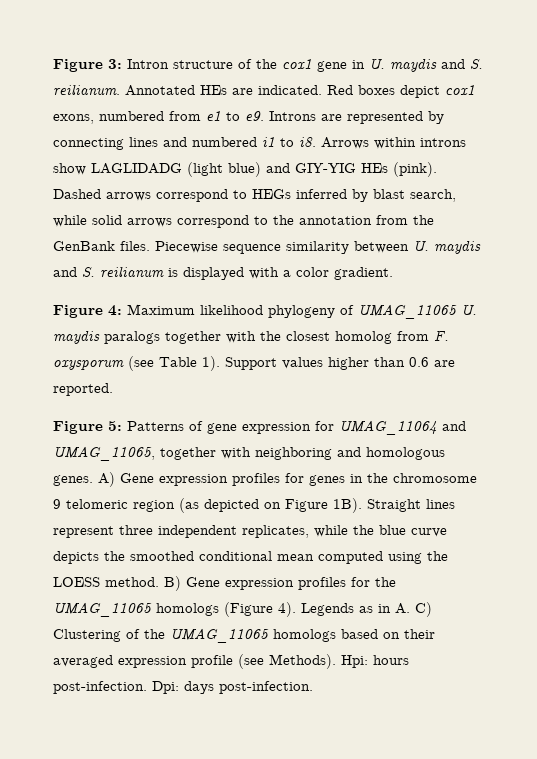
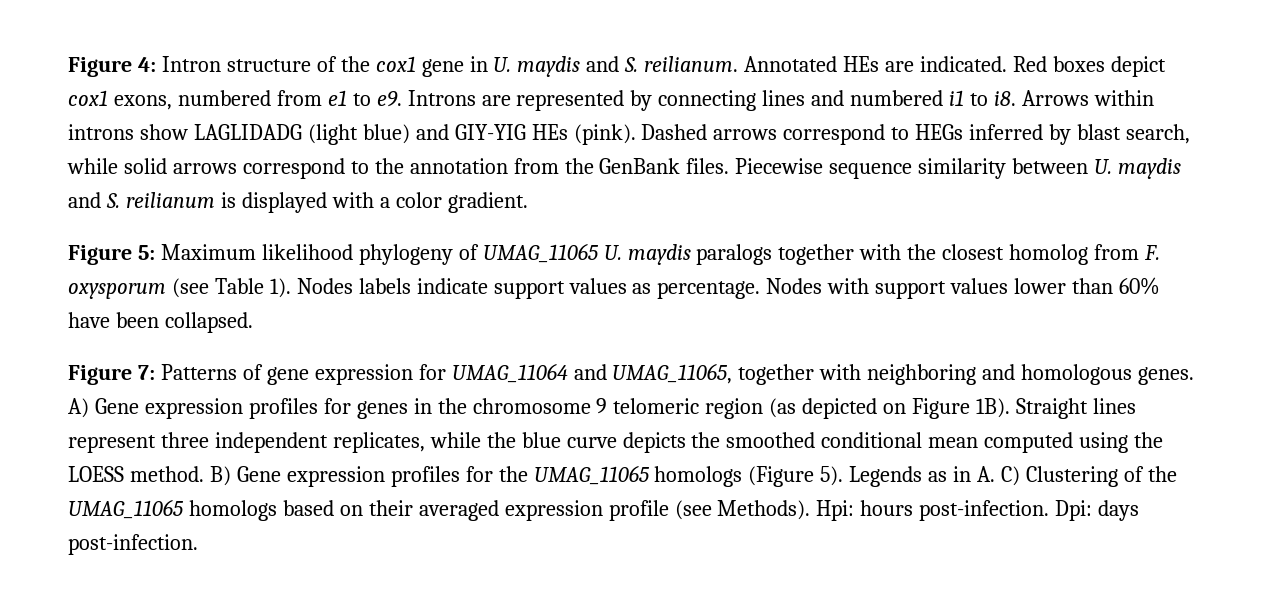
- Figure 3: Intron structure of the cox1 gene in U. maydis and S. reilianum.
+ Figure 4: Intron structure of the cox1 gene in U. maydis and S. reilianum.
- Figure 4: Maximum likelihood phylogeny of UMAG_11065 U. maydis paralogs together with the closest homolog from F. oxysporum (see Table 1).
+ Figure 5: Maximum likelihood phylogeny of UMAG_11065 U. maydis paralogs together with the closest homolog from F. oxysporum (see Table 1).
- Support values higher than 0.6 are reported.
- Figure 5: Patterns of gene expression for UMAG_11064 and UMAG_11065, together with neighboring and homologous genes.
+ Nodes labels indicate support values as percentage. Nodes with support values lower than 60% have been collapsed.
+ Figure 7: Patterns of gene expression for UMAG_11064 and UMAG_11065, together with neighboring and homologous genes.
- B) Gene expression profiles for the UMAG_11065 homologs (Figure 4).
+ B) Gene expression profiles for the UMAG_11065 homologs (Figure 5).

